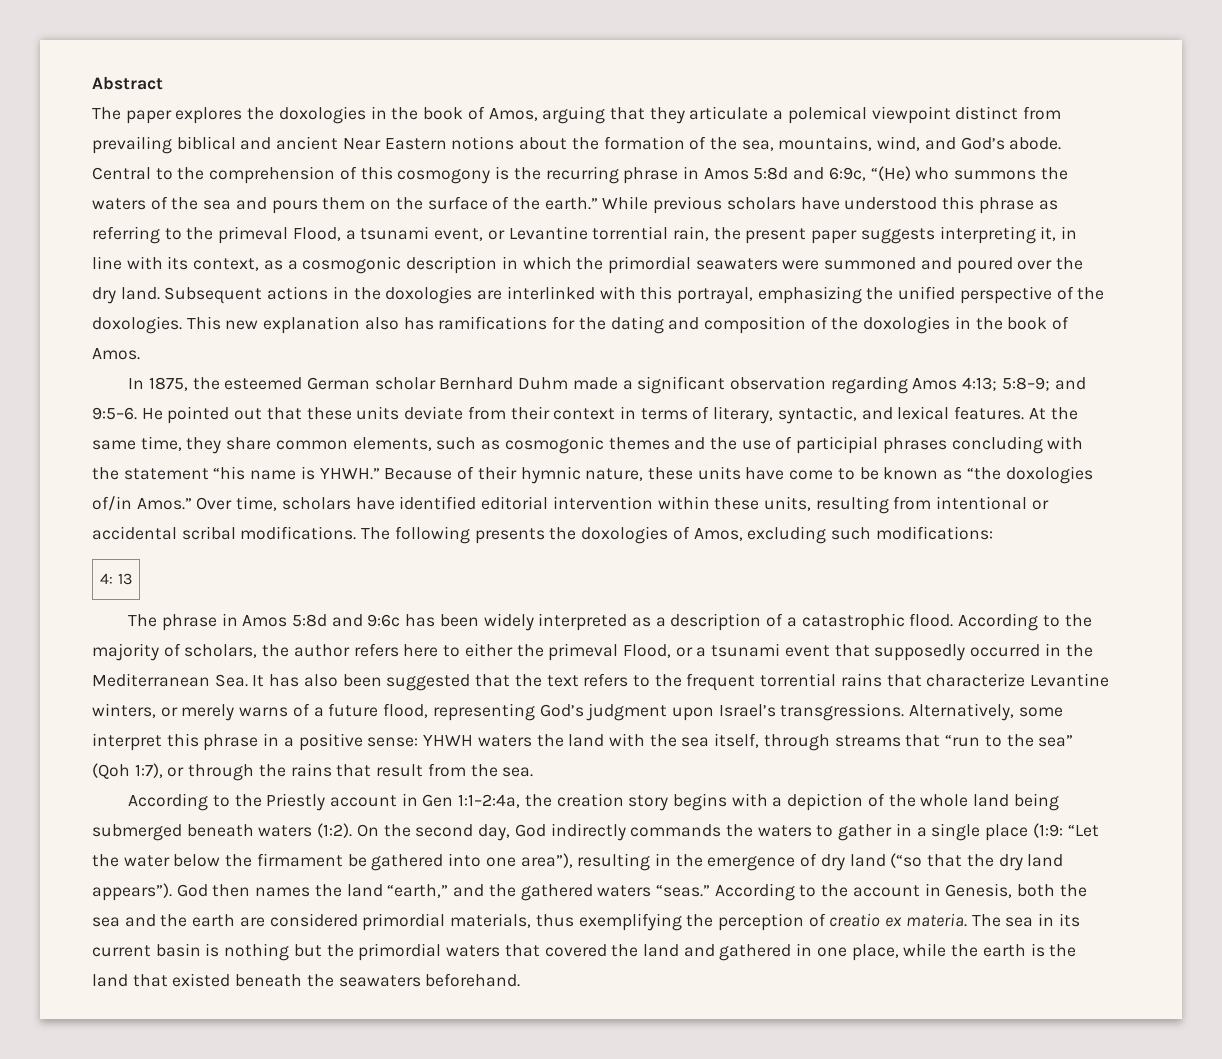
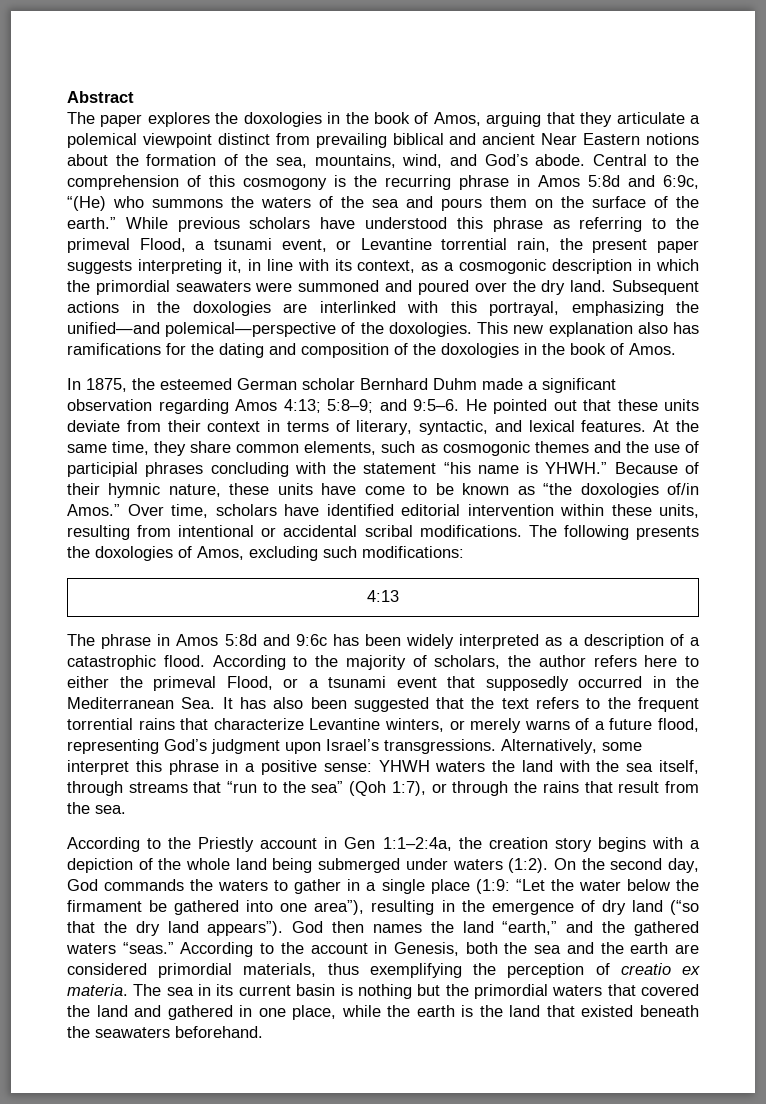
- Subsequent actions in the doxologies are interlinked with this portrayal, emphasizing the unified perspective of the doxologies.
+ Subsequent actions in the doxologies are interlinked with this portrayal, emphasizing the unified—and polemical—perspective of the doxologies.
- 4: 13
+ 4:13
- According to the Priestly account in Gen 1:1–2:4a, the creation story begins with a depiction of the whole land being submerged beneath waters (1:2).
+ According to the Priestly account in Gen 1:1–2:4a, the creation story begins with a depiction of the whole land being submerged under waters (1:2).
- On the second day, God indirectly commands the waters to gather in a single place (1:9: “Let the water below the firmament be gathered into one area”), resulting in the emergence of dry land (“so that the dry land appears”).
+ On the second day, God commands the waters to gather in a single place (1:9: “Let the water below the firmament be gathered into one area”), resulting in the emergence of dry land (“so that the dry land appears”).

